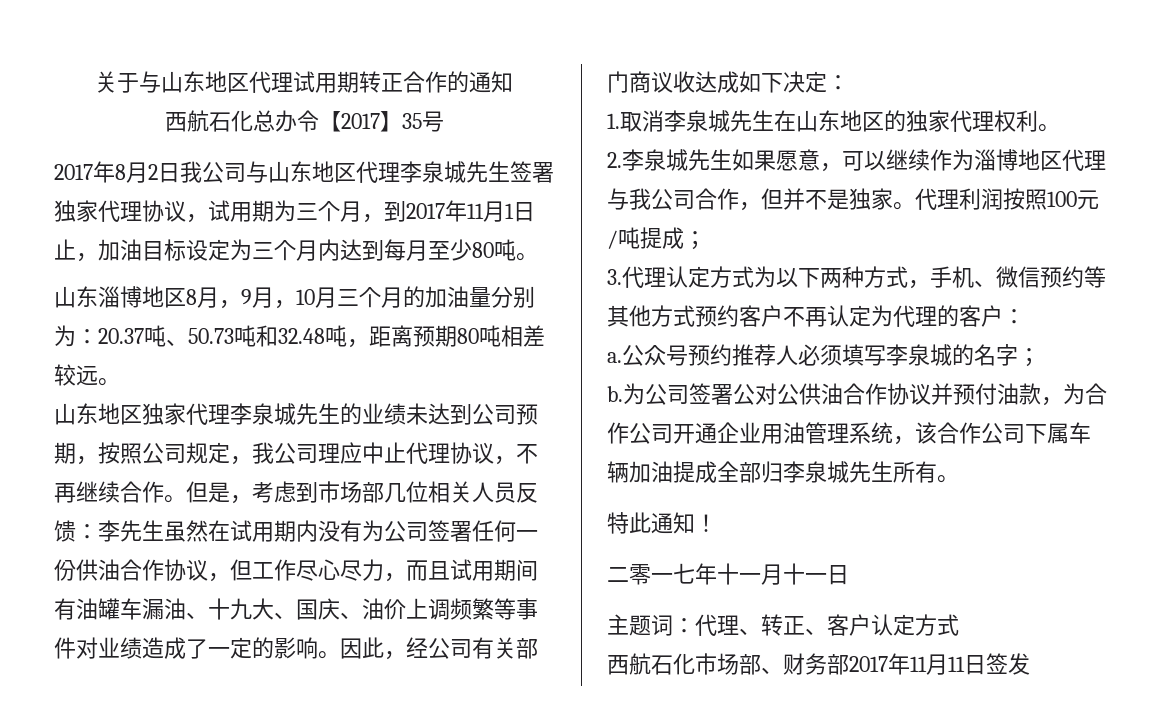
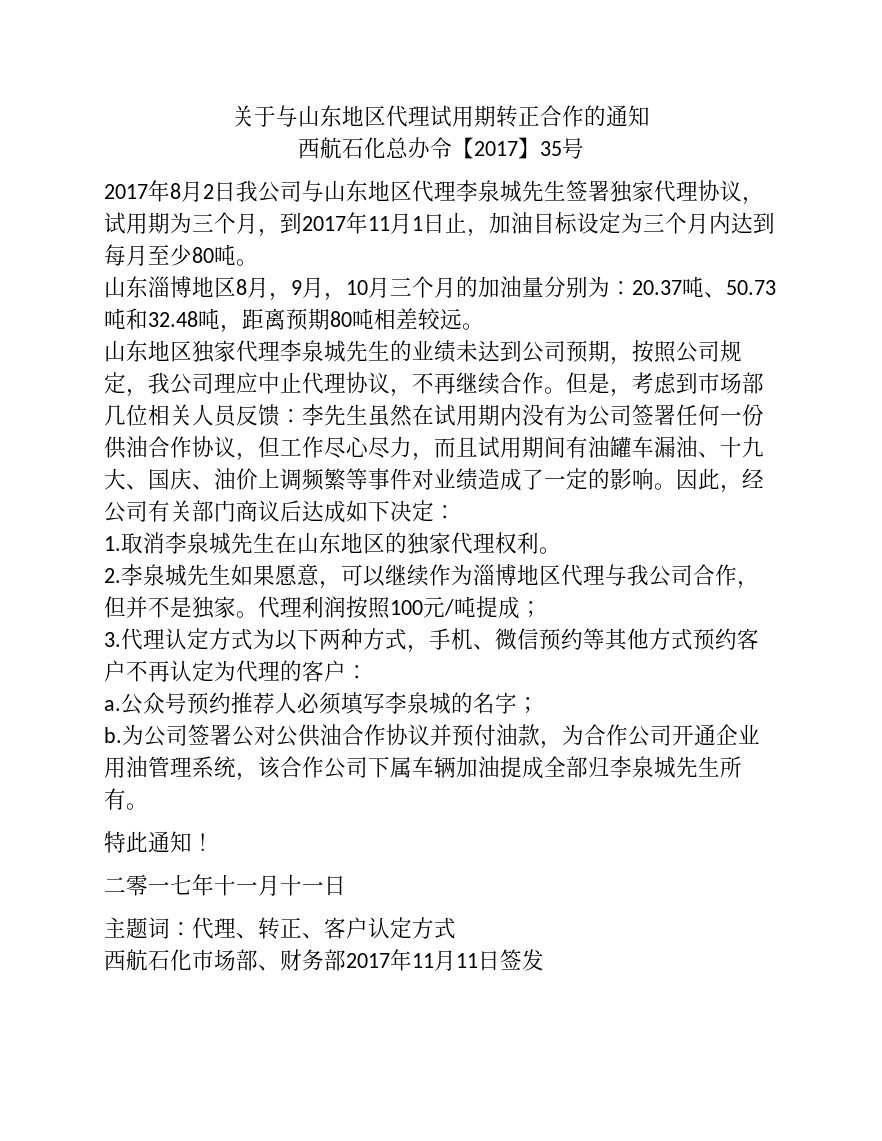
- 因此，经公司有关部门商议收达成如下决定：
+ 因此，经公司有关部门商议后达成如下决定：

